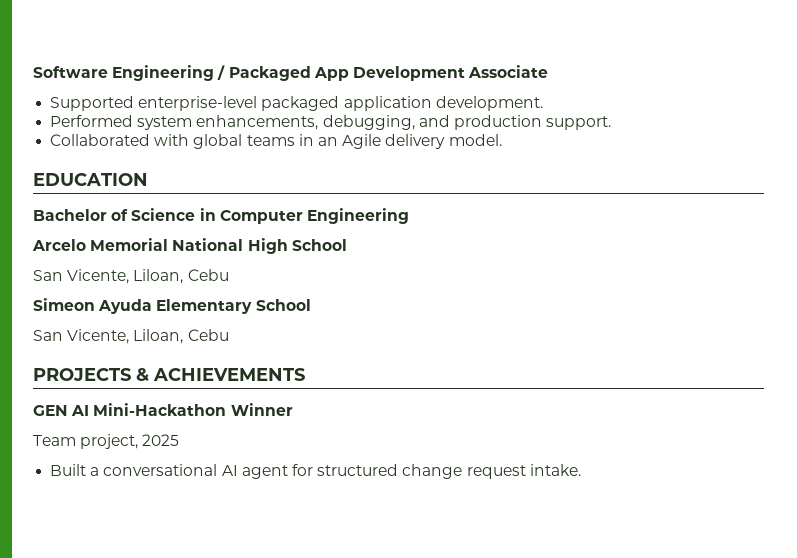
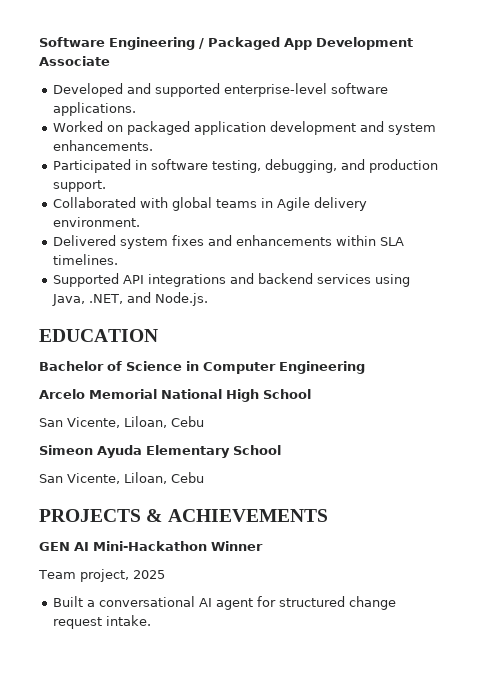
- Supported enterprise-level packaged application development.
- Performed system enhancements, debugging, and production support.
+ Developed and supported enterprise-level software applications.
+ Worked on packaged application development and system enhancements.
+ Participated in software testing, debugging, and production support.
- Collaborated with global teams in an Agile delivery model.
+ Collaborated with global teams in Agile delivery environment.
+ Delivered system fixes and enhancements within SLA timelines.
+ Supported API integrations and backend services using Java, .NET, and Node.js.

